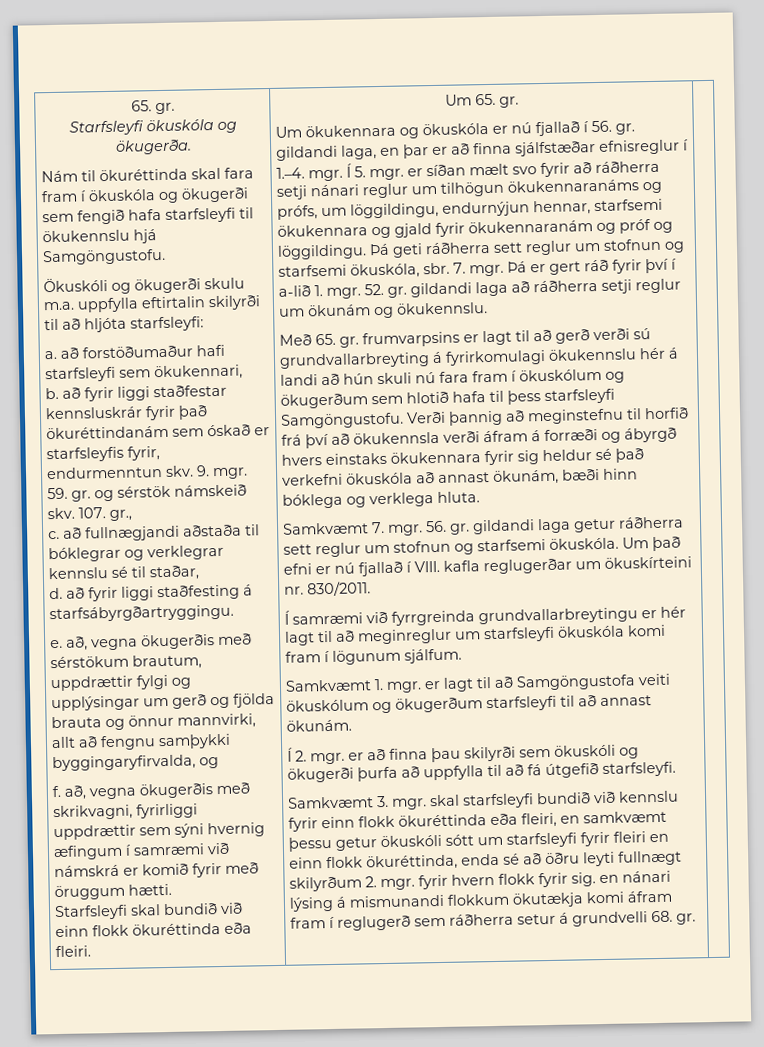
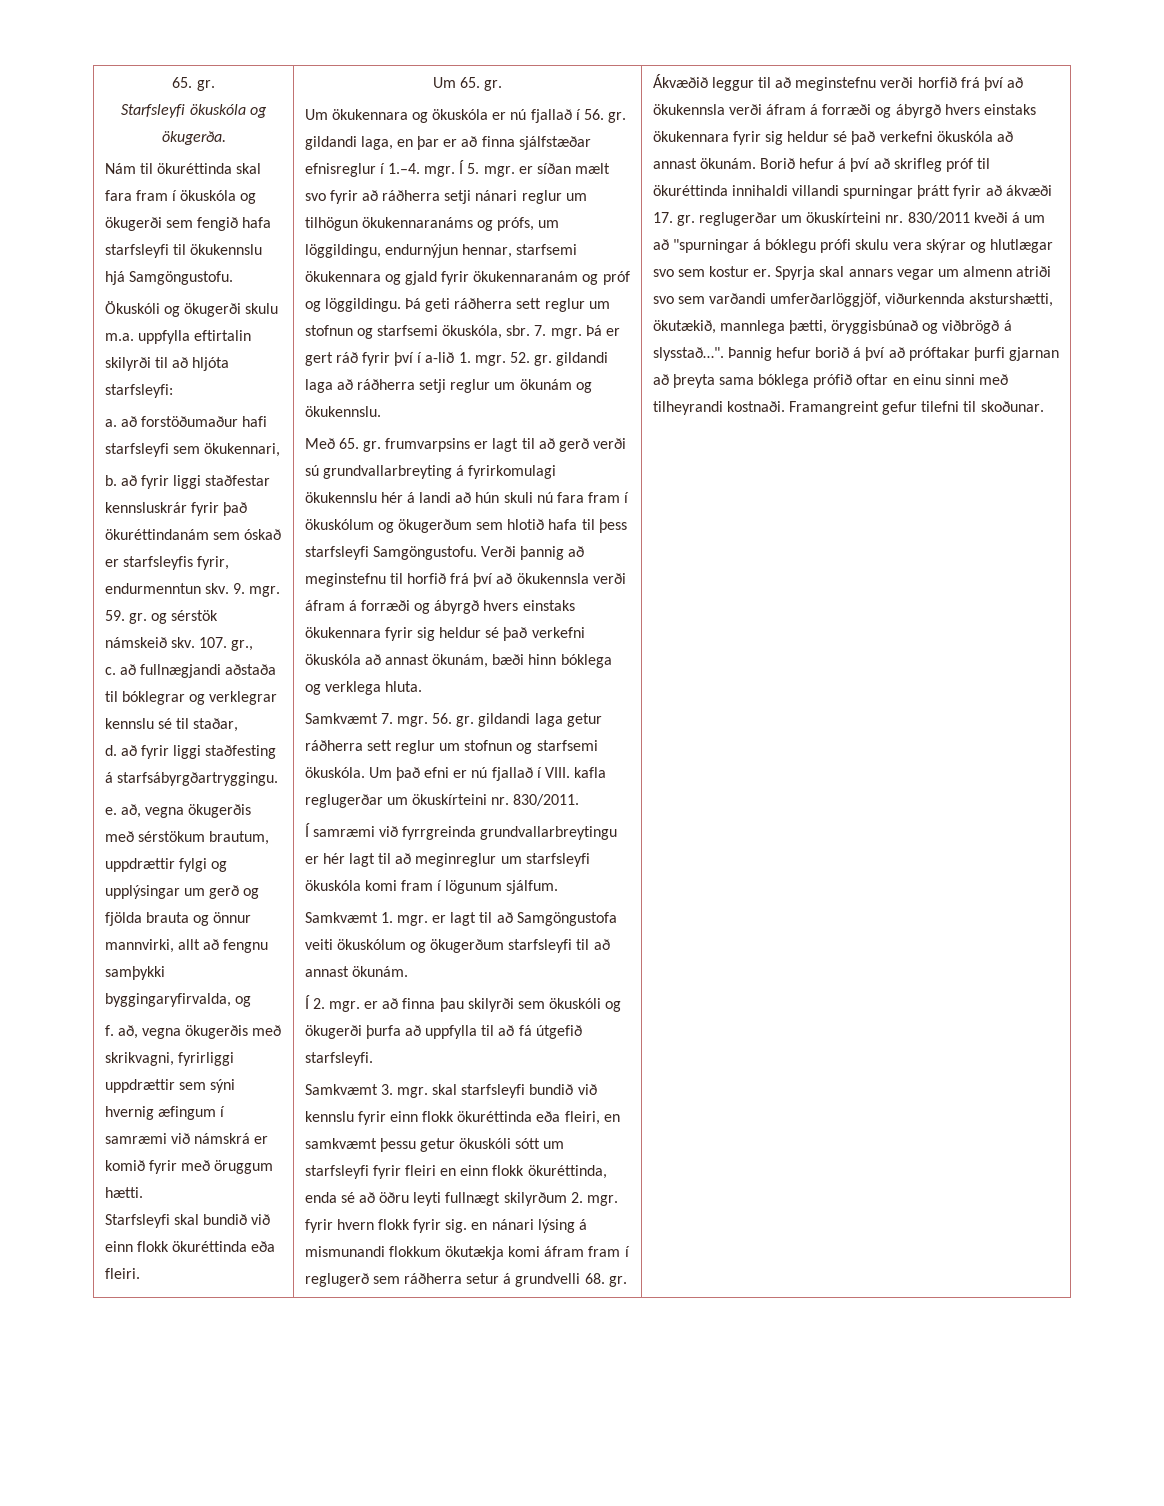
+ Ákvæðið leggur til að meginstefnu verði horfið frá því að ökukennsla verði áfram á forræði og ábyrgð hvers einstaks ökukennara fyrir sig heldur sé það verkefni ökuskóla að annast ökunám. Borið hefur á því að skrifleg próf til ökuréttinda innihaldi villandi spurningar þrátt fyrir að ákvæði 17. gr. reglugerðar um ökuskírteini nr. 830/2011 kveði á um að "spurningar á bóklegu prófi skulu vera skýrar og hlutlægar svo sem kostur er. Spyrja skal annars vegar um almenn atriði svo sem varðandi umferðarlöggjöf, viðurkennda aksturshætti, ökutækið, mannlega þætti, öryggisbúnað og viðbrögð á slysstað…". Þannig hefur borið á því að próftakar þurfi gjarnan að þreyta sama bóklega prófið oftar en einu sinni með tilheyrandi kostnaði. Framangreint gefur tilefni til skoðunar.

